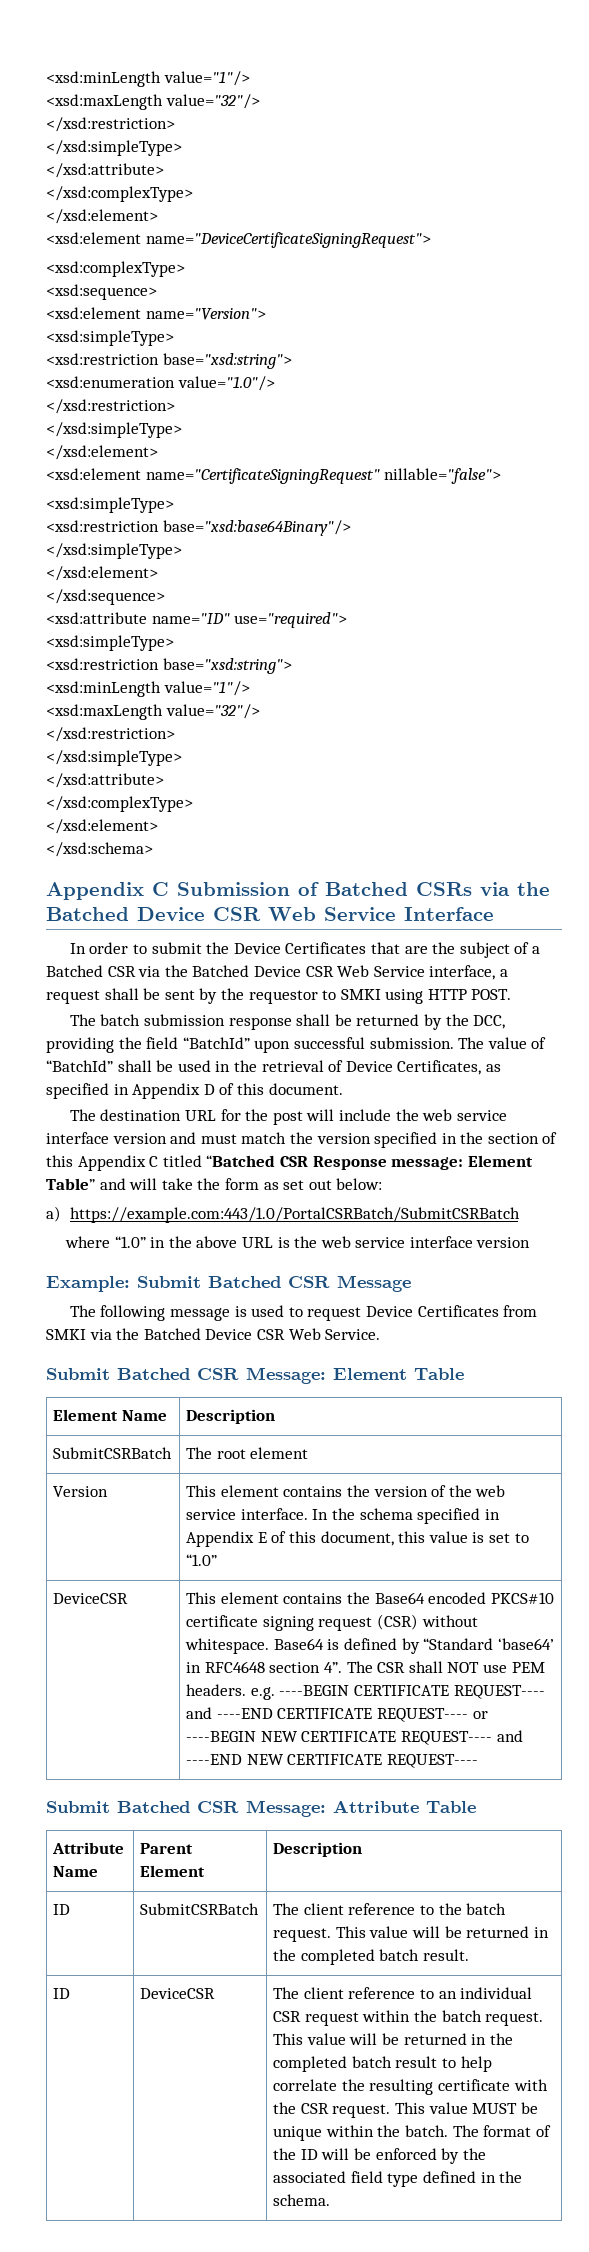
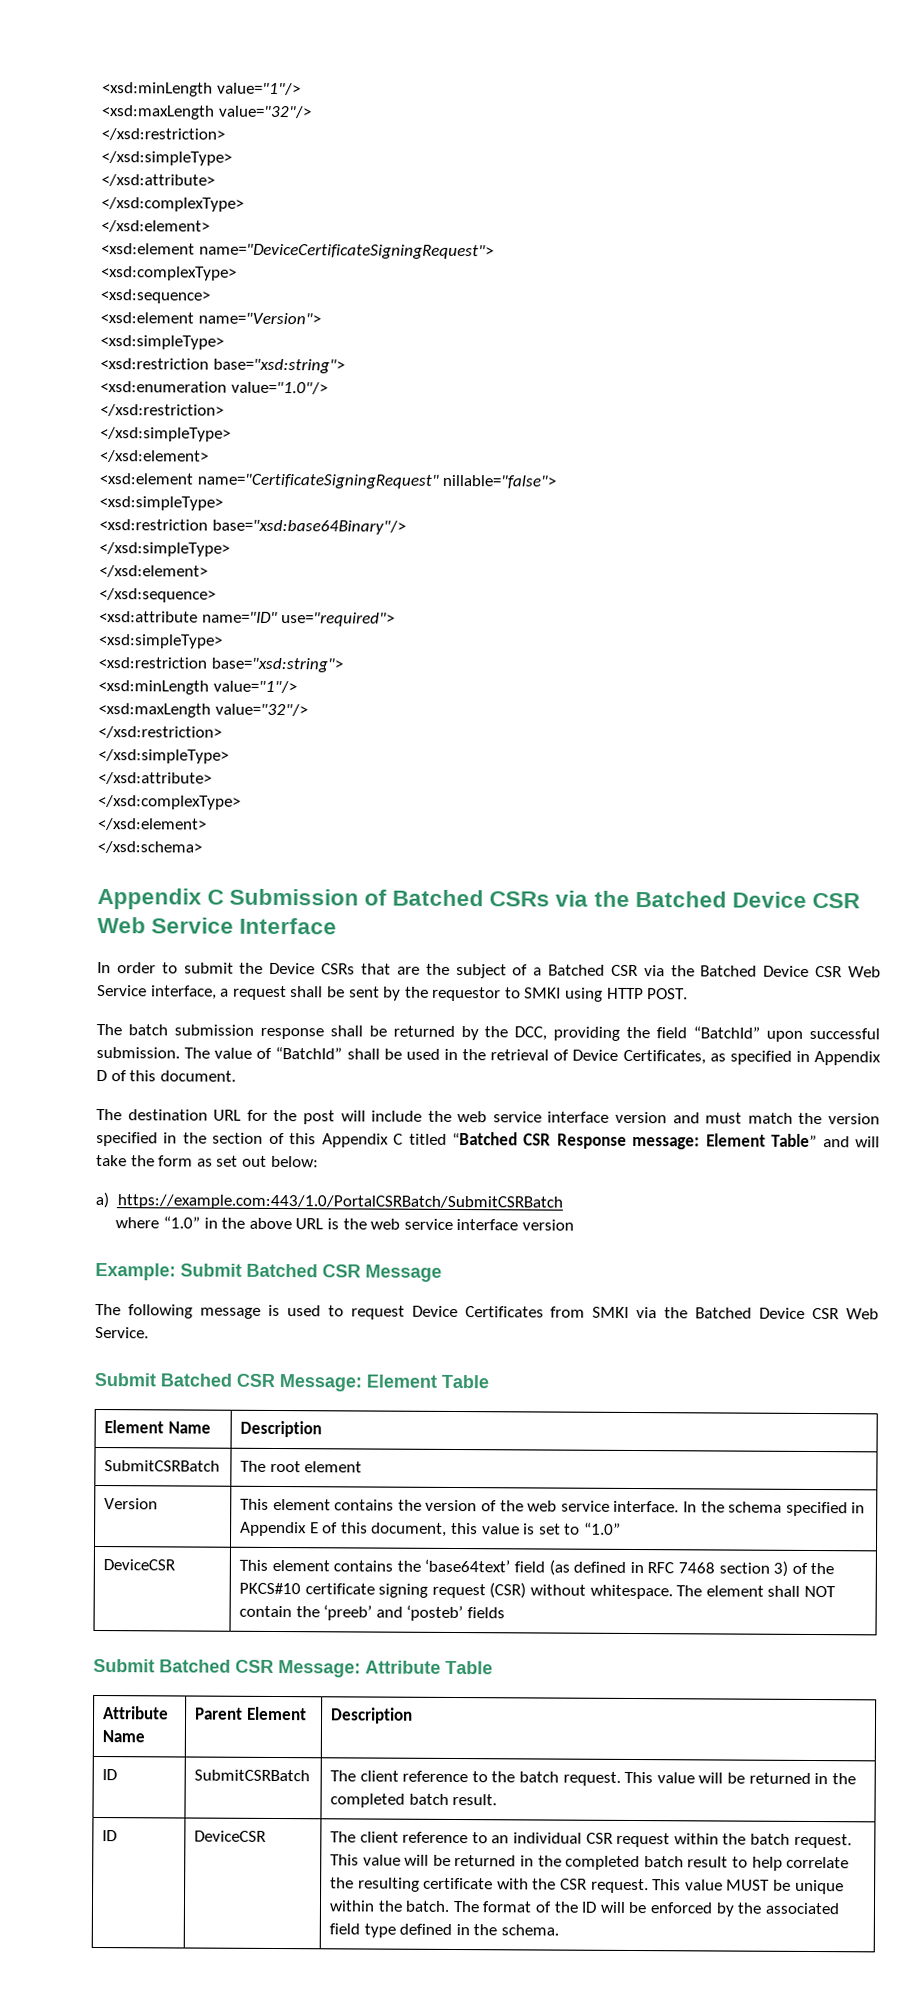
- In order to submit the Device Certificates that are the subject of a Batched CSR via the Batched Device CSR Web Service interface, a request shall be sent by the requestor to SMKI using HTTP POST.
+ In order to submit the Device CSRs that are the subject of a Batched CSR via the Batched Device CSR Web Service interface, a request shall be sent by the requestor to SMKI using HTTP POST.
- This element contains the Base64 encoded PKCS#10 certificate signing request (CSR) without whitespace.
+ This element contains the ‘base64text’ field (as defined in RFC 7468 section 3) of the PKCS#10 certificate signing request (CSR) without whitespace.
- Base64 is defined by “Standard ‘base64’ in RFC4648 section 4”. The CSR shall NOT use PEM headers. e.g. ----BEGIN CERTIFICATE REQUEST---- and ----END CERTIFICATE REQUEST---- or ----BEGIN NEW CERTIFICATE REQUEST---- and ----END NEW CERTIFICATE REQUEST----
+ The element shall NOT contain the ‘preeb’ and ‘posteb’ fields

